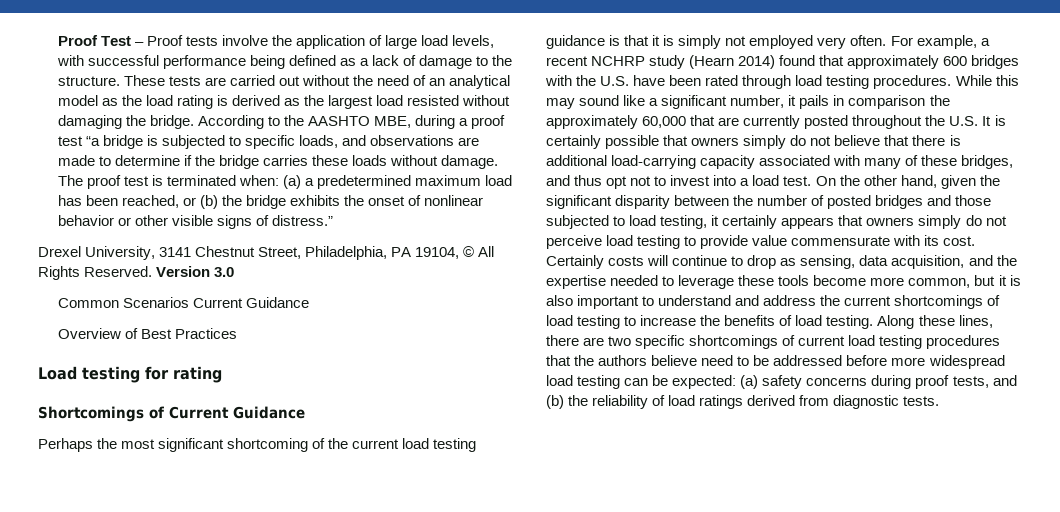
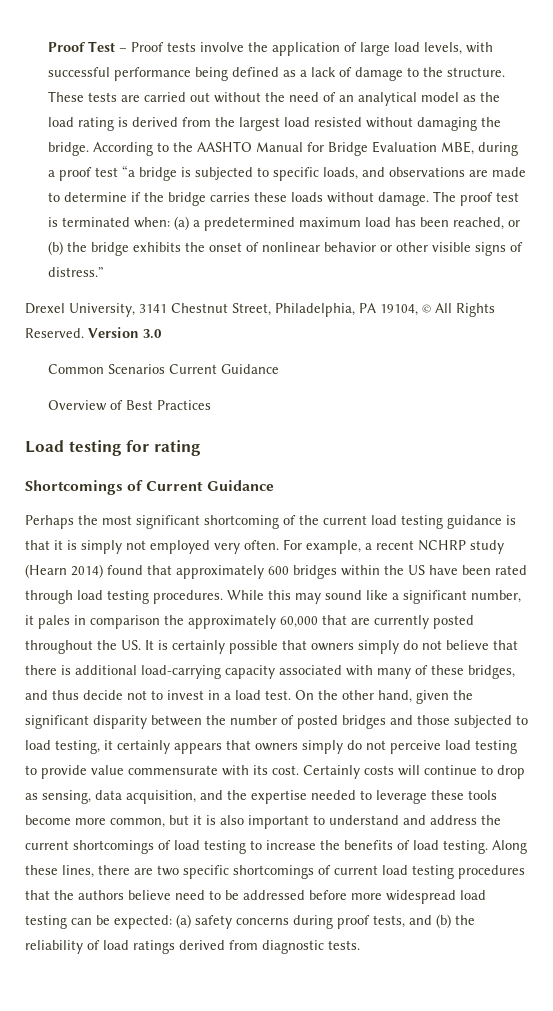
- These tests are carried out without the need of an analytical model as the load rating is derived as the largest load resisted without damaging the bridge.
+ These tests are carried out without the need of an analytical model as the load rating is derived from the largest load resisted without damaging the bridge.
- According to the AASHTO MBE, during a proof test “a bridge is subjected to specific loads, and observations are made to determine if the bridge carries these loads without damage.
+ According to the AASHTO Manual for Bridge Evaluation MBE, during a proof test “a bridge is subjected to specific loads, and observations are made to determine if the bridge carries these loads without damage.
- For example, a recent NCHRP study (Hearn 2014) found that approximately 600 bridges with the U.S. have been rated through load testing procedures.
+ For example, a recent NCHRP study (Hearn 2014) found that approximately 600 bridges within the US have been rated through load testing procedures.
- While this may sound like a significant number, it pails in comparison the approximately 60,000 that are currently posted throughout the U.S. It is certainly possible that owners simply do not believe that there is additional load-carrying capacity associated with many of these bridges, and thus opt not to invest into a load test.
+ While this may sound like a significant number, it pales in comparison the approximately 60,000 that are currently posted throughout the US. It is certainly possible that owners simply do not believe that there is additional load-carrying capacity associated with many of these bridges, and thus decide not to invest in a load test.

